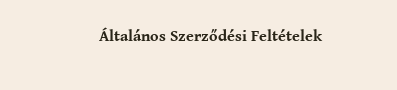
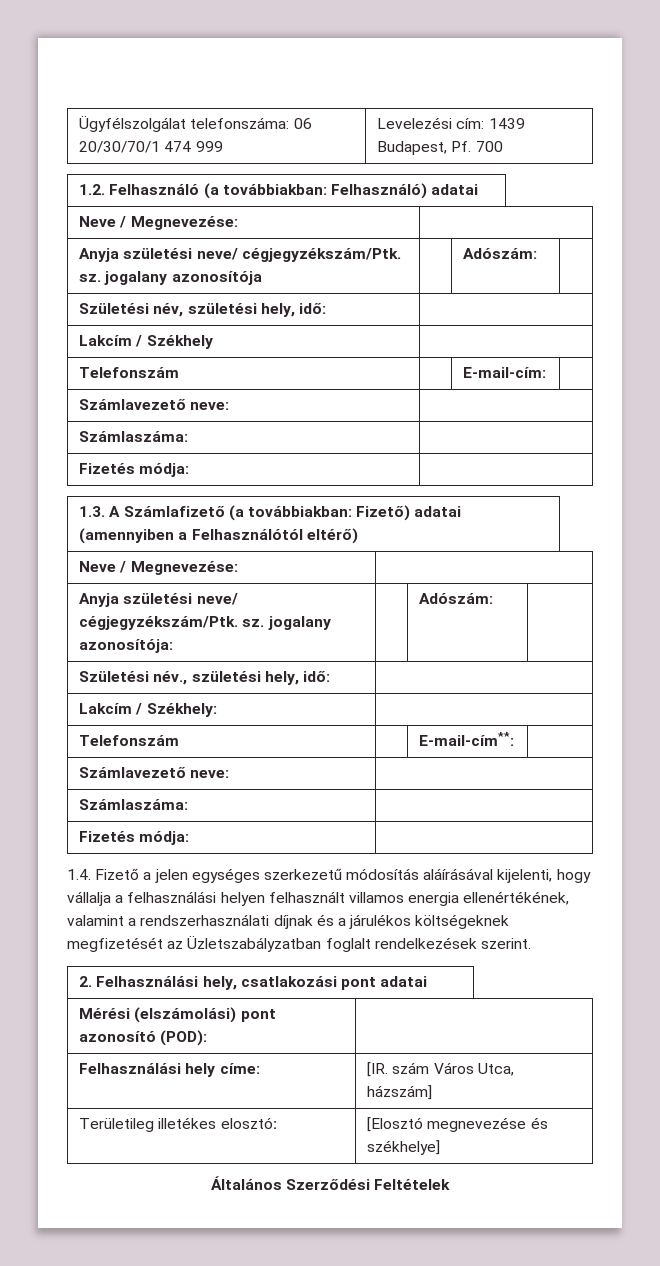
+ Ügyfélszolgálat telefonszáma: 06 20/30/70/1 474 999 | Levelezési cím: 1439 Budapest, Pf. 700
+ 1.2. Felhasználó (a továbbiakban: Felhasználó) adatai
+ Neve / Megnevezése: |
+ Anyja születési neve/ cégjegyzékszám/Ptk. sz. jogalany azonosítója | | Adószám: |
+ Születési név, születési hely, idő: |
+ Lakcím / Székhely |
+ Telefonszám | | E-mail-cím: |
+ Számlavezető neve: |
+ Számlaszáma: |
+ Fizetés módja: |
+ 1.3. A Számlafizető (a továbbiakban: Fizető) adatai (amennyiben a Felhasználótól eltérő)
+ Neve / Megnevezése: |
+ Anyja születési neve/ cégjegyzékszám/Ptk. sz. jogalany azonosítója: | | Adószám: |
+ Születési név., születési hely, idő: |
+ Lakcím / Székhely: |
+ Telefonszám | | E-mail-cím**: |
+ Számlavezető neve: |
+ Számlaszáma: |
+ Fizetés módja: |
+ 1.4. Fizető a jelen egységes szerkezetű módosítás aláírásával kijelenti, hogy vállalja a felhasználási helyen felhasznált villamos energia ellenértékének, valamint a rendszerhasználati díjnak és a járulékos költségeknek megfizetését az Üzletszabályzatban foglalt rendelkezések szerint.
+ 2. Felhasználási hely, csatlakozási pont adatai
+ Mérési (elszámolási) pont azonosító (POD): |
+ Felhasználási hely címe: | [IR. szám Város Utca, házszám]
+ Területileg illetékes elosztó: | [Elosztó megnevezése és székhelye]

